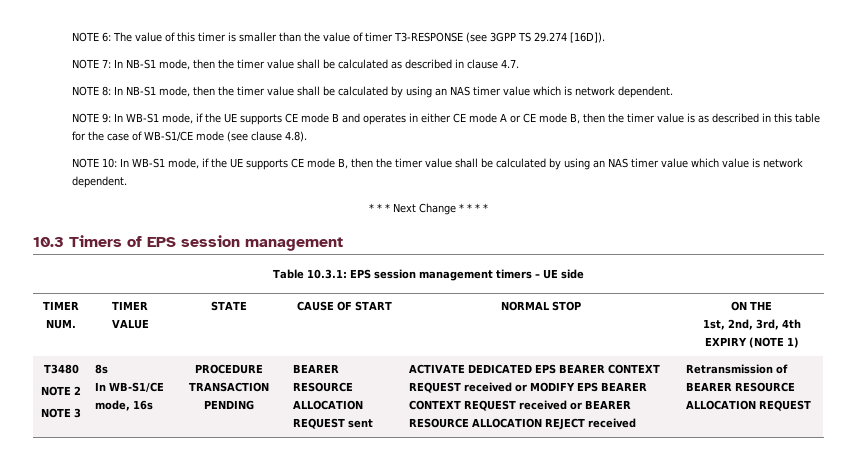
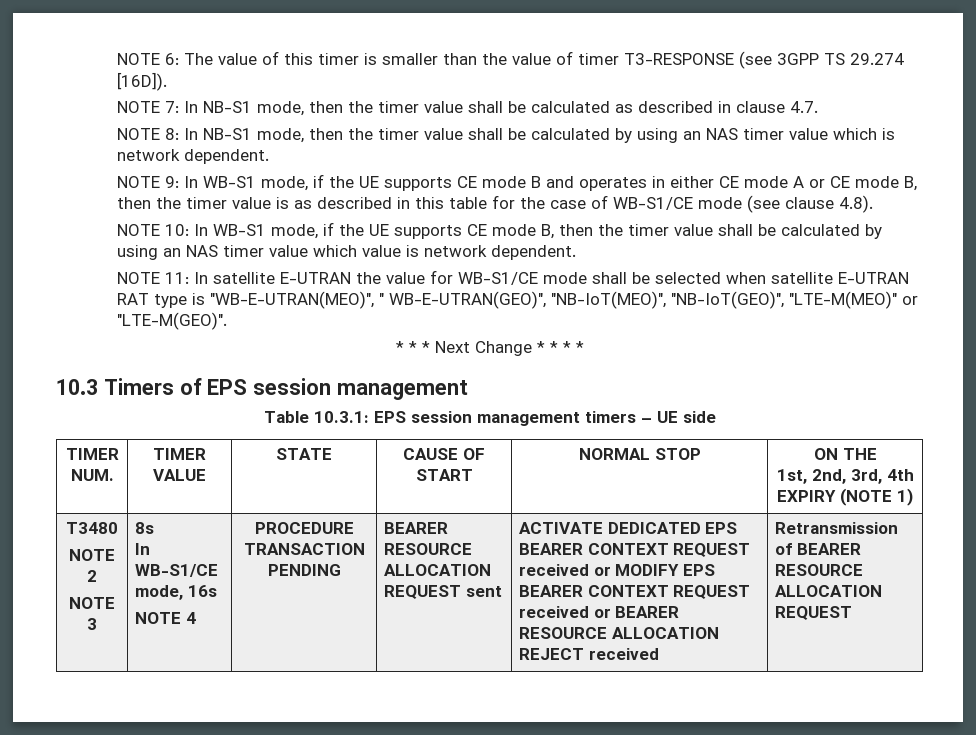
+ NOTE 11: In satellite E-UTRAN the value for WB-S1/CE mode shall be selected when satellite E-UTRAN RAT type is "WB-E-UTRAN(MEO)", " WB-E-UTRAN(GEO)", "NB-IoT(MEO)", "NB-IoT(GEO)", "LTE-M(MEO)" or "LTE-M(GEO)".
+ NOTE 4

